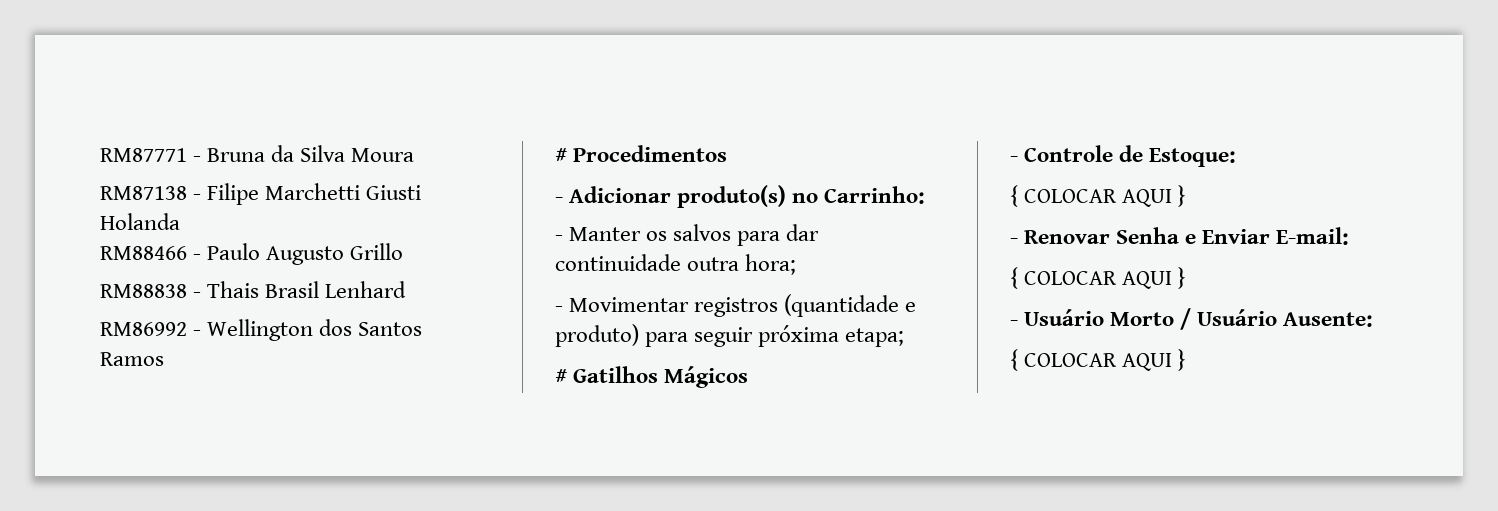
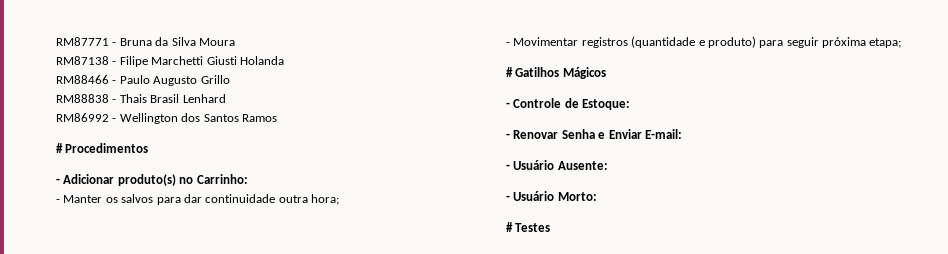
  - Controle de Estoque:
- { COLOCAR AQUI }
  - Renovar Senha e Enviar E-mail:
- { COLOCAR AQUI }
- - Usuário Morto / Usuário Ausente:
- { COLOCAR AQUI }
+ - Usuário Ausente:
+ - Usuário Morto:
+ # Testes

